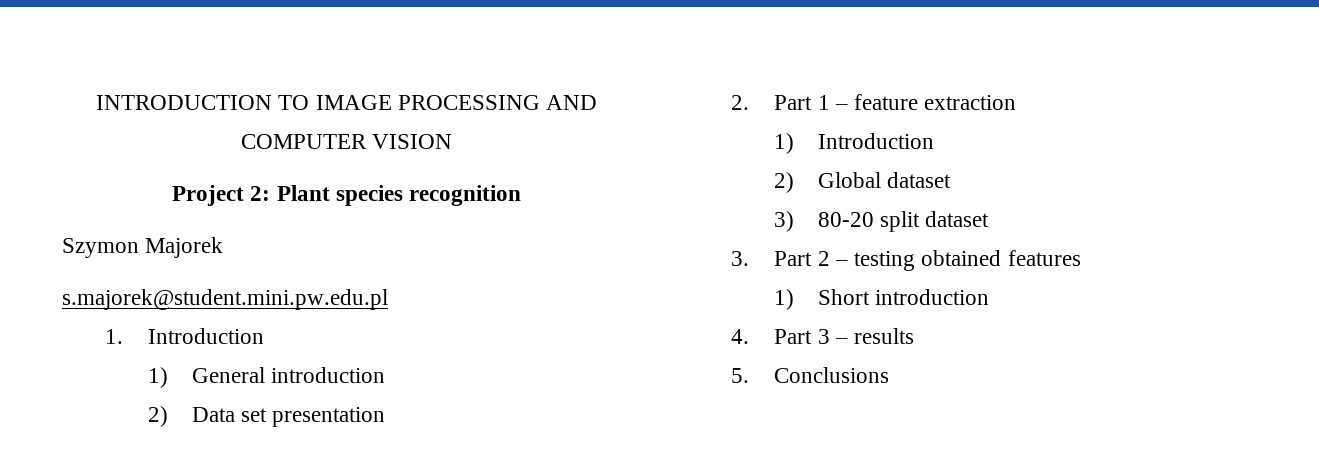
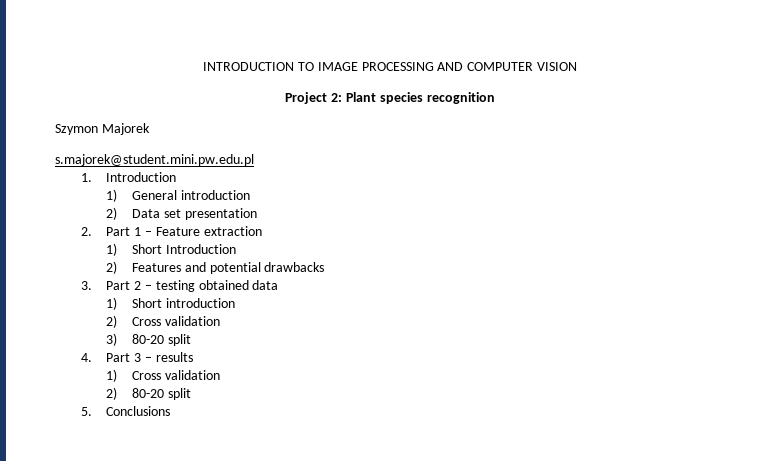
- 2. Part 1 – feature extraction
+ 2. Part 1 – Feature extraction
- 1) Introduction
+ 1) Short Introduction
- 2) Global dataset
- 3) 80-20 split dataset
+ 2) Features and potential drawbacks
- 3. Part 2 – testing obtained features
+ 3. Part 2 – testing obtained data
+ 2) Cross validation
+ 3) 80-20 split
+ 1) Cross validation
+ 2) 80-20 split

